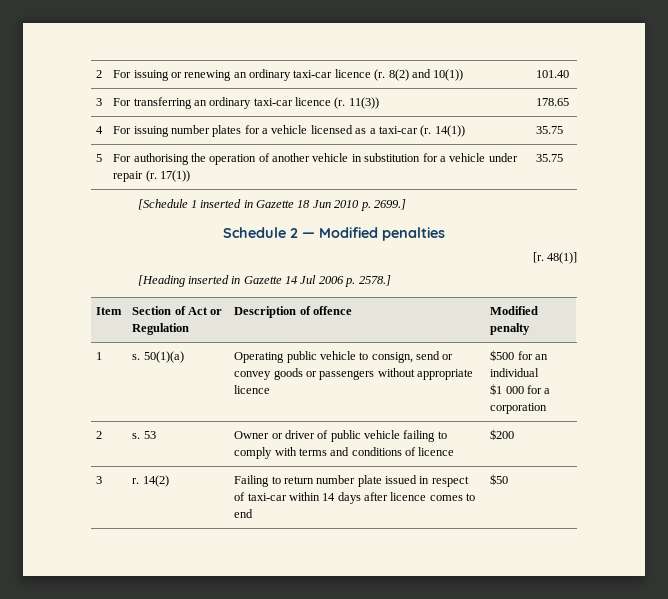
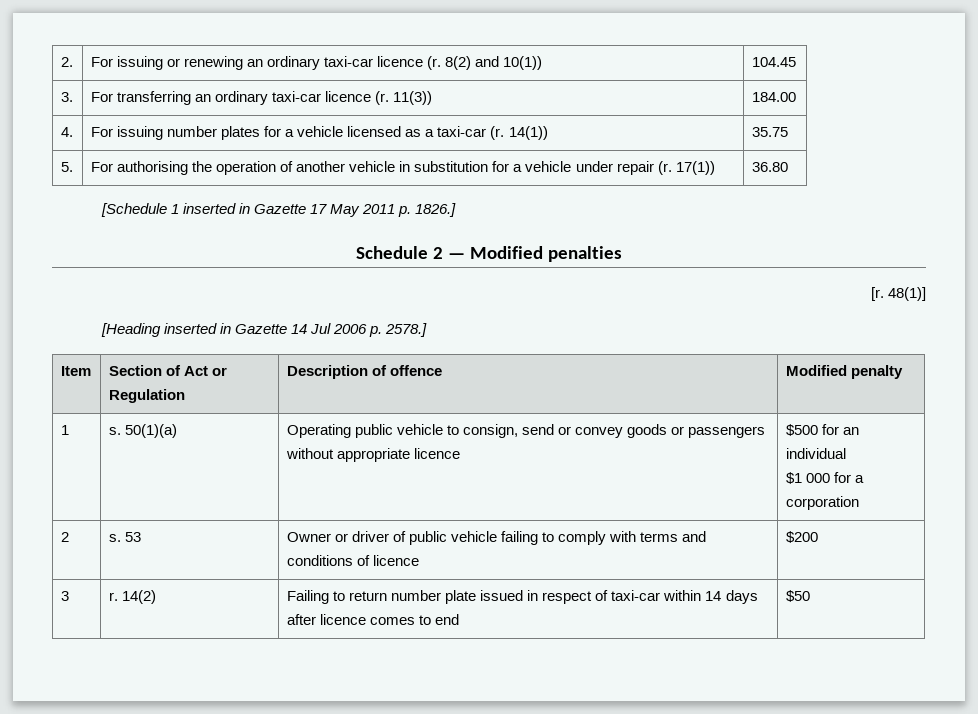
- 2 | For issuing or renewing an ordinary taxi-car licence (r. 8(2) and 10(1)) | 101.40
- 3 | For transferring an ordinary taxi-car licence (r. 11(3)) | 178.65
- 4 | For issuing number plates for a vehicle licensed as a taxi-car (r. 14(1)) | 35.75
+ 2. | For issuing or renewing an ordinary taxi-car licence (r. 8(2) and 10(1)) | 104.45
+ 3. | For transferring an ordinary taxi-car licence (r. 11(3)) | 184.00
+ 4. | For issuing number plates for a vehicle licensed as a taxi-car (r. 14(1)) | 35.75
- 5 | For authorising the operation of another vehicle in substitution for a vehicle under repair (r. 17(1)) | 35.75
+ 5. | For authorising the operation of another vehicle in substitution for a vehicle under repair (r. 17(1)) | 36.80
- [Schedule 1 inserted in Gazette 18 Jun 2010 p. 2699.]
+ [Schedule 1 inserted in Gazette 17 May 2011 p. 1826.]

